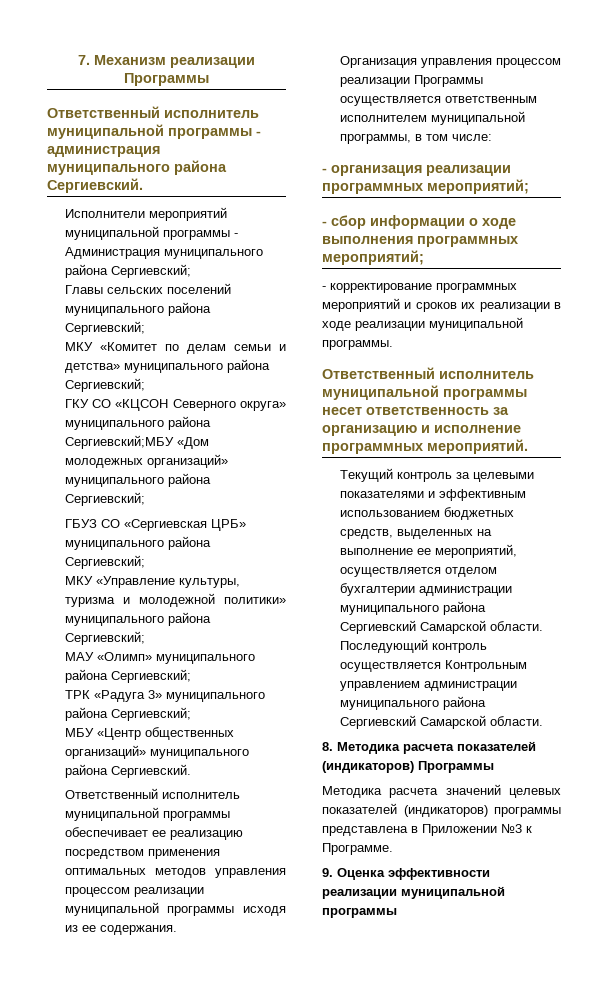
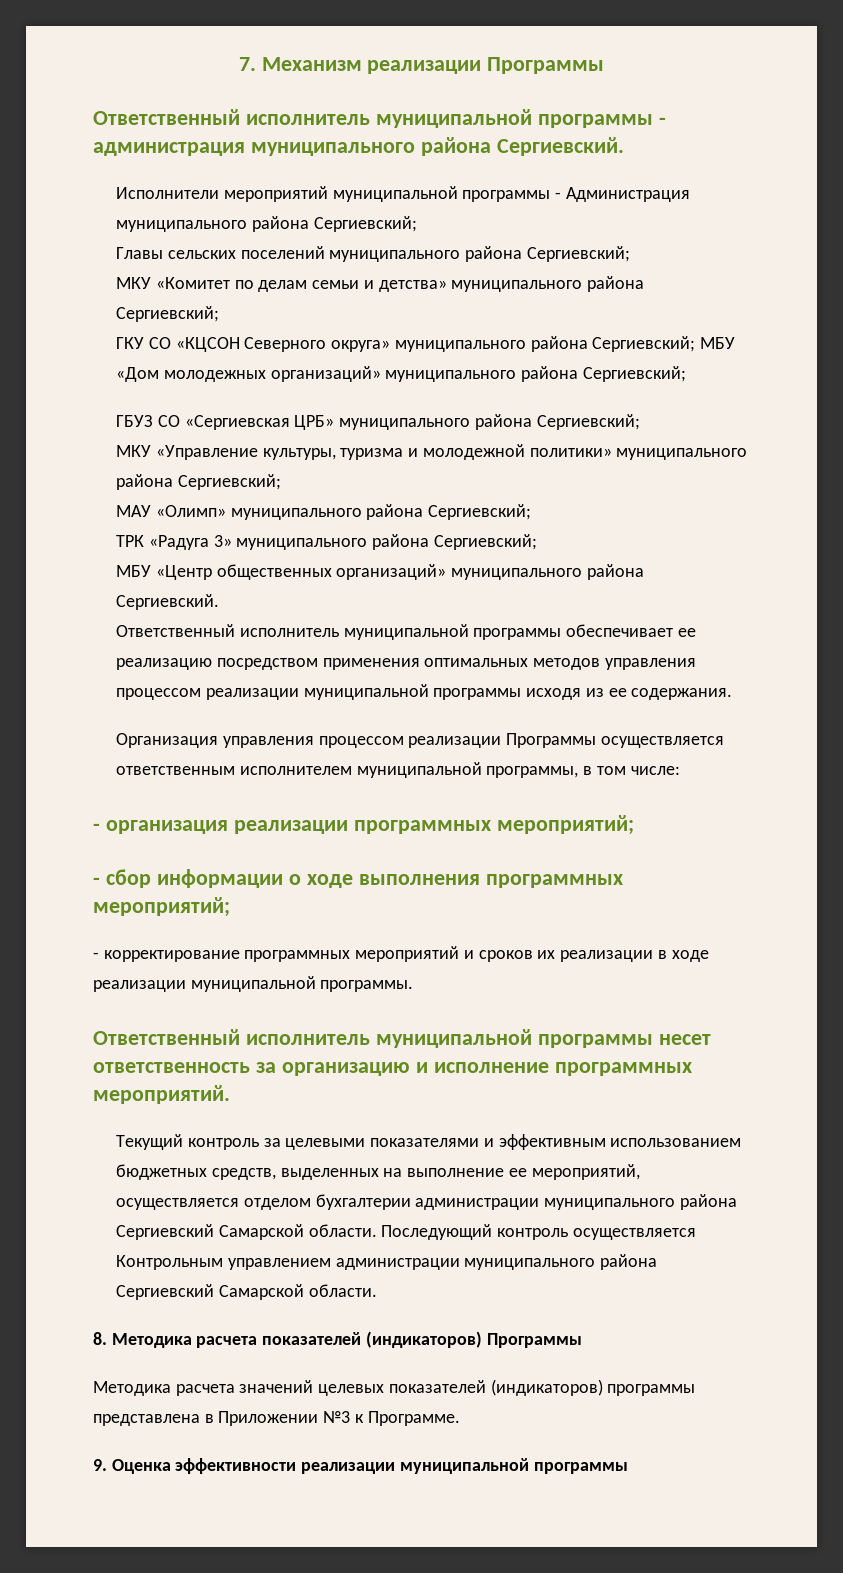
- ГКУ СО «КЦСОН Северного округа» муниципального района Сергиевский;МБУ «Дом молодежных организаций» муниципального района Сергиевский;
+ ГКУ СО «КЦСОН Северного округа» муниципального района Сергиевский; МБУ «Дом молодежных организаций» муниципального района Сергиевский;

